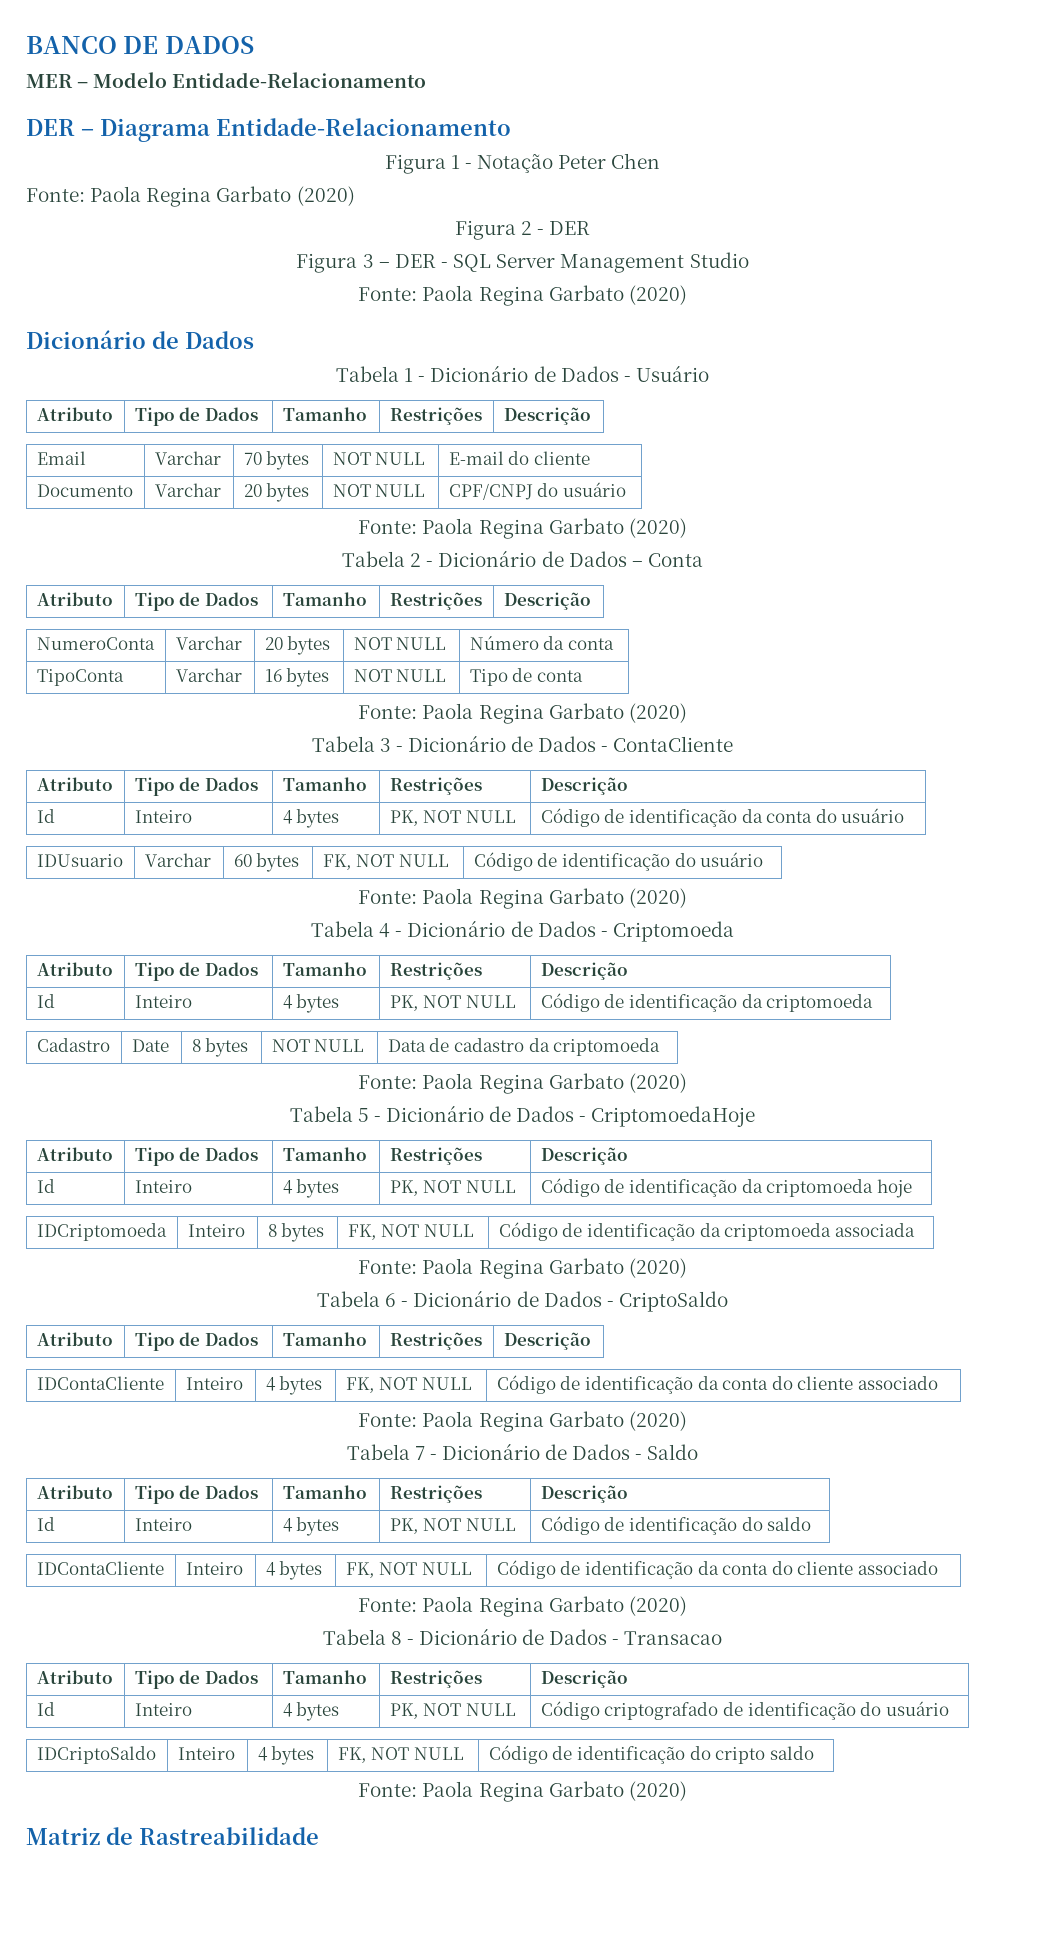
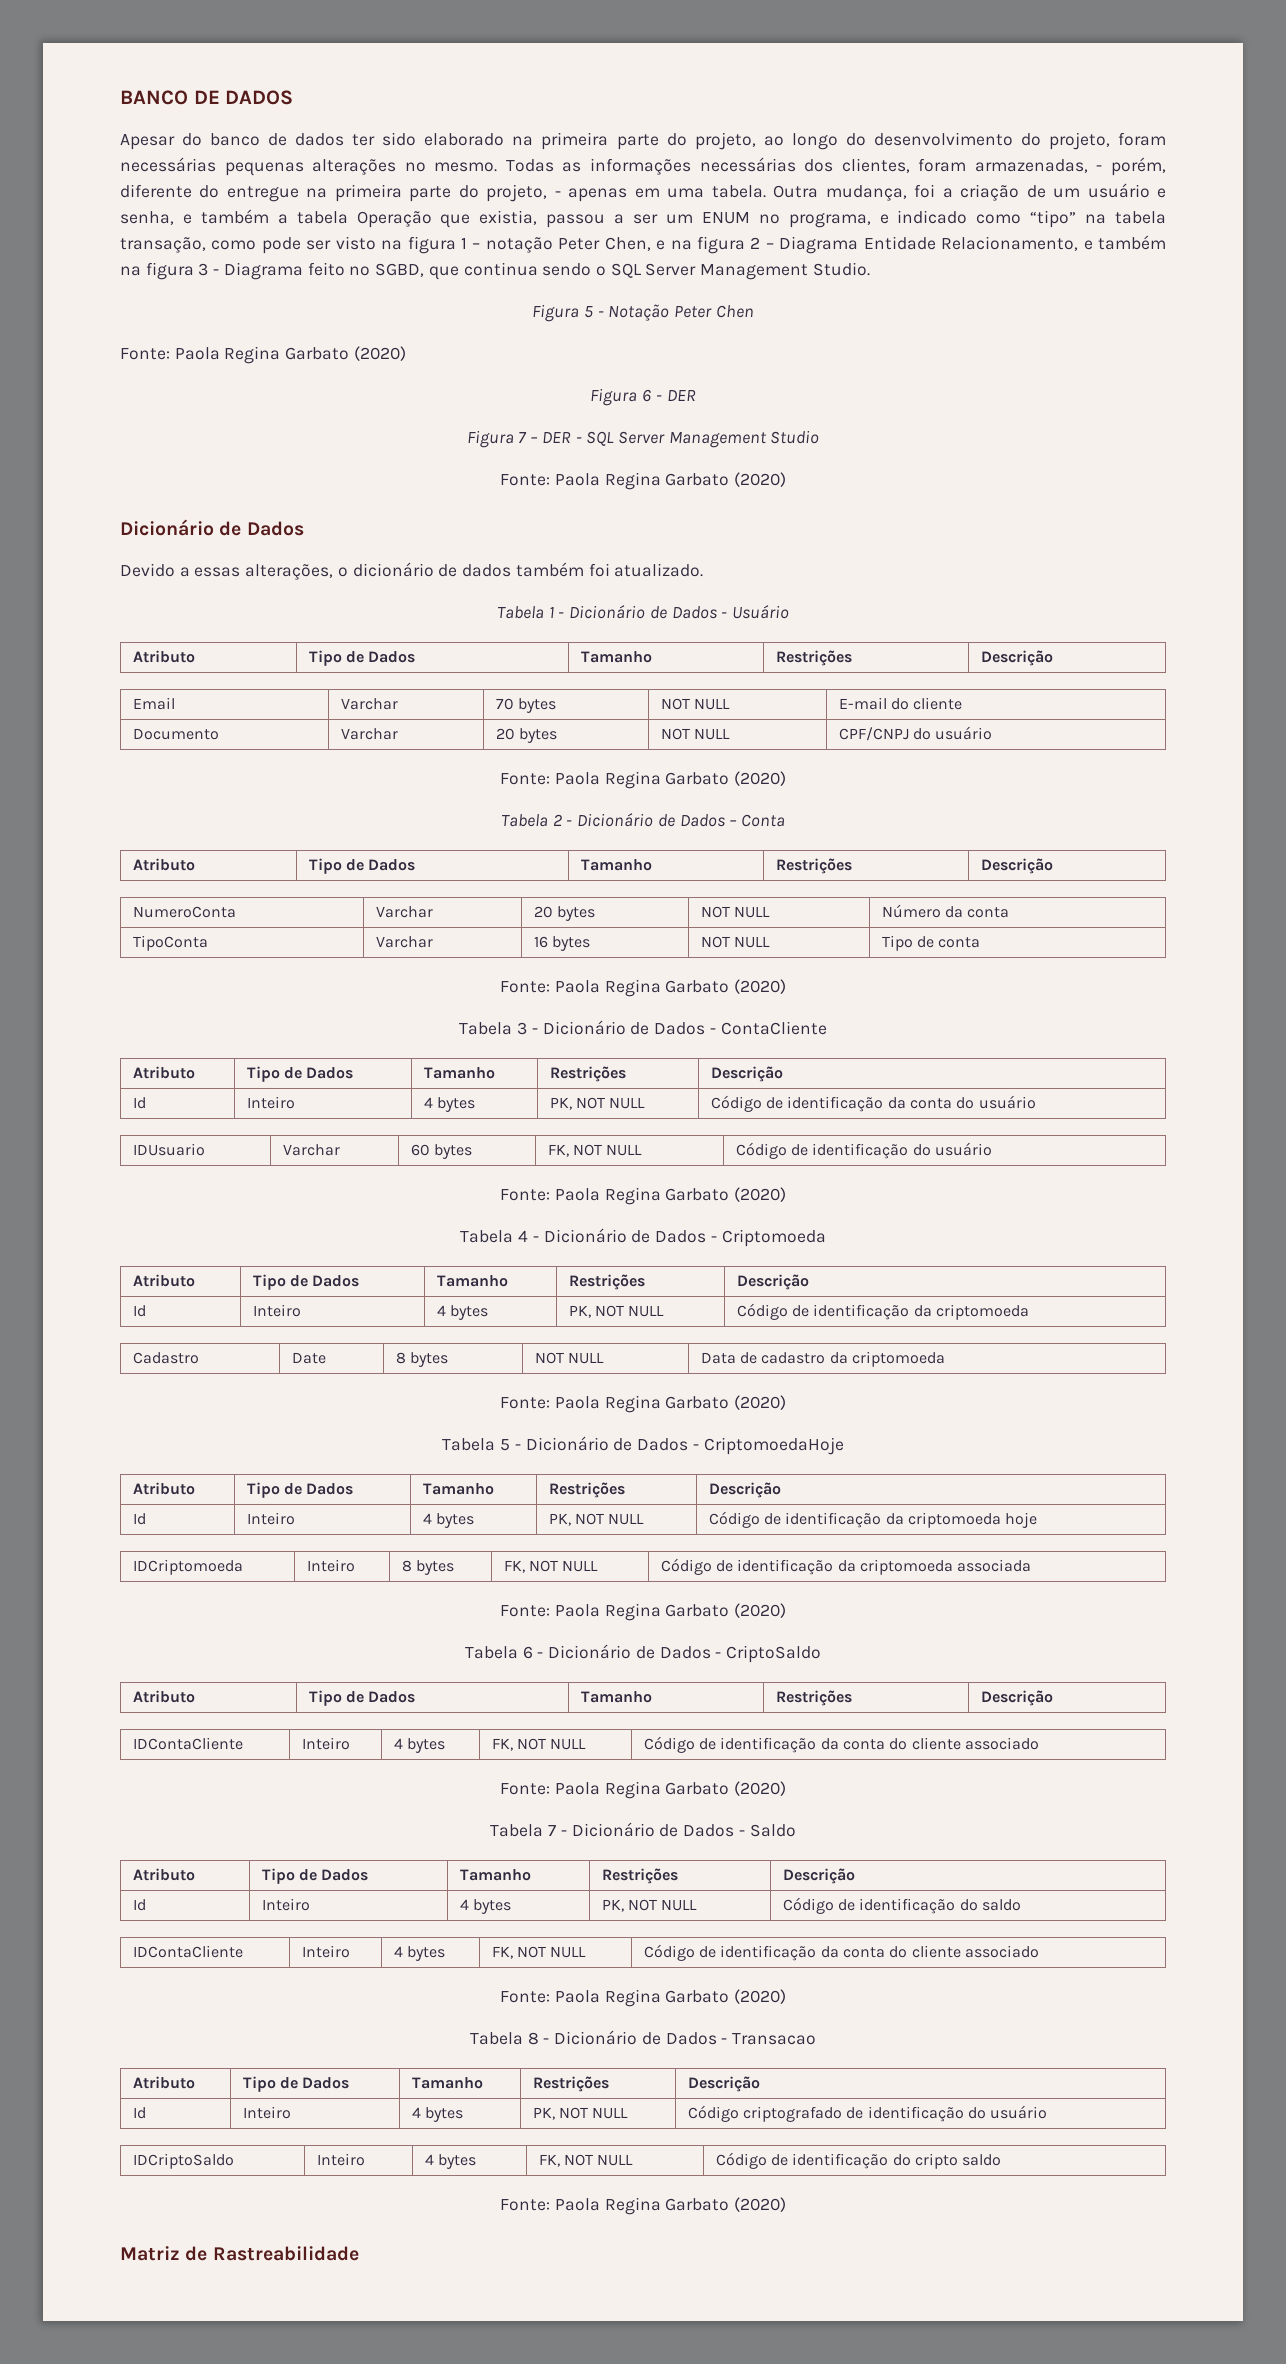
- MER – Modelo Entidade-Relacionamento
- DER – Diagrama Entidade-Relacionamento
- Figura 1 - Notação Peter Chen
+ Apesar do banco de dados ter sido elaborado na primeira parte do projeto, ao longo do desenvolvimento do projeto, foram necessárias pequenas alterações no mesmo. Todas as informações necessárias dos clientes, foram armazenadas, - porém, diferente do entregue na primeira parte do projeto, - apenas em uma tabela. Outra mudança, foi a criação de um usuário e senha, e também a tabela Operação que existia, passou a ser um ENUM no programa, e indicado como “tipo” na tabela transação, como pode ser visto na figura 1 – notação Peter Chen, e na figura 2 – Diagrama Entidade Relacionamento, e também na figura 3 - Diagrama feito no SGBD, que continua sendo o SQL Server Management Studio.
+ Figura 5 - Notação Peter Chen
- Figura 2 - DER
+ Figura 6 - DER
- Figura 3 – DER - SQL Server Management Studio
+ Figura 7 – DER - SQL Server Management Studio
+ Devido a essas alterações, o dicionário de dados também foi atualizado.

